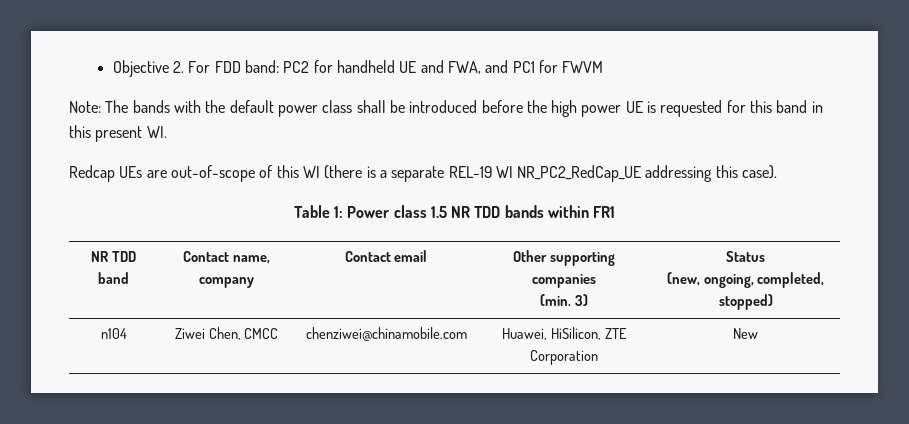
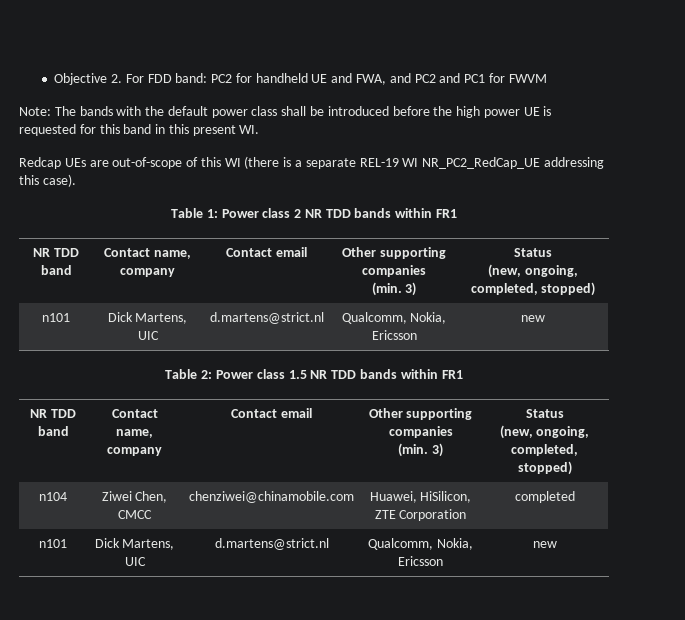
- Objective 2. For FDD band: PC2 for handheld UE and FWA, and PC1 for FWVM
+ Objective 2. For FDD band: PC2 for handheld UE and FWA, and PC2 and PC1 for FWVM
- Table 1: Power class 1.5 NR TDD bands within FR1
+ Table 1: Power class 2 NR TDD bands within FR1
+ NR TDD band | Contact name, company | Contact email | Other supporting companies
+ (min. 3) | Status
+ (new, ongoing, completed, stopped)
+ n101 | Dick Martens, UIC | d.martens@strict.nl | Qualcomm, Nokia, Ericsson | new
+ Table 2: Power class 1.5 NR TDD bands within FR1
- n104 | Ziwei Chen, CMCC | chenziwei@chinamobile.com | Huawei, HiSilicon, ZTE Corporation | New
+ n104 | Ziwei Chen, CMCC | chenziwei@chinamobile.com | Huawei, HiSilicon, ZTE Corporation | completed
+ n101 | Dick Martens, UIC | d.martens@strict.nl | Qualcomm, Nokia, Ericsson | new

